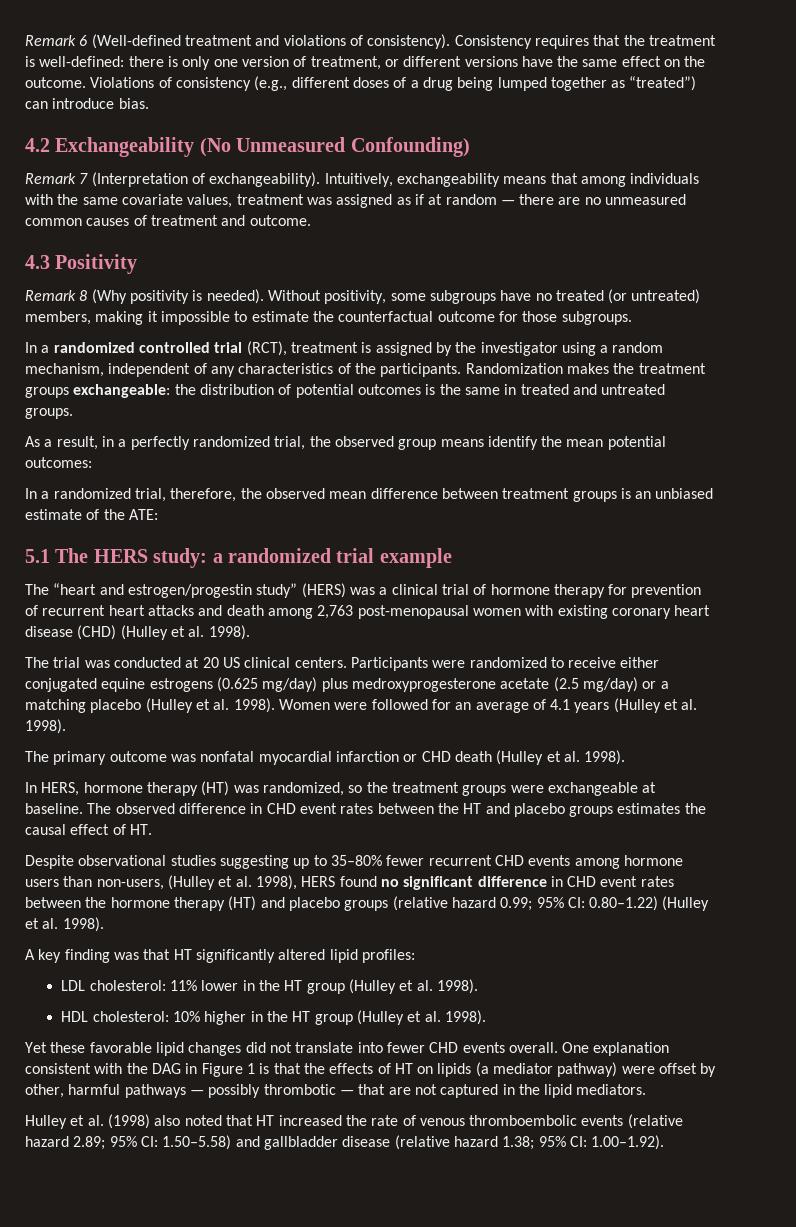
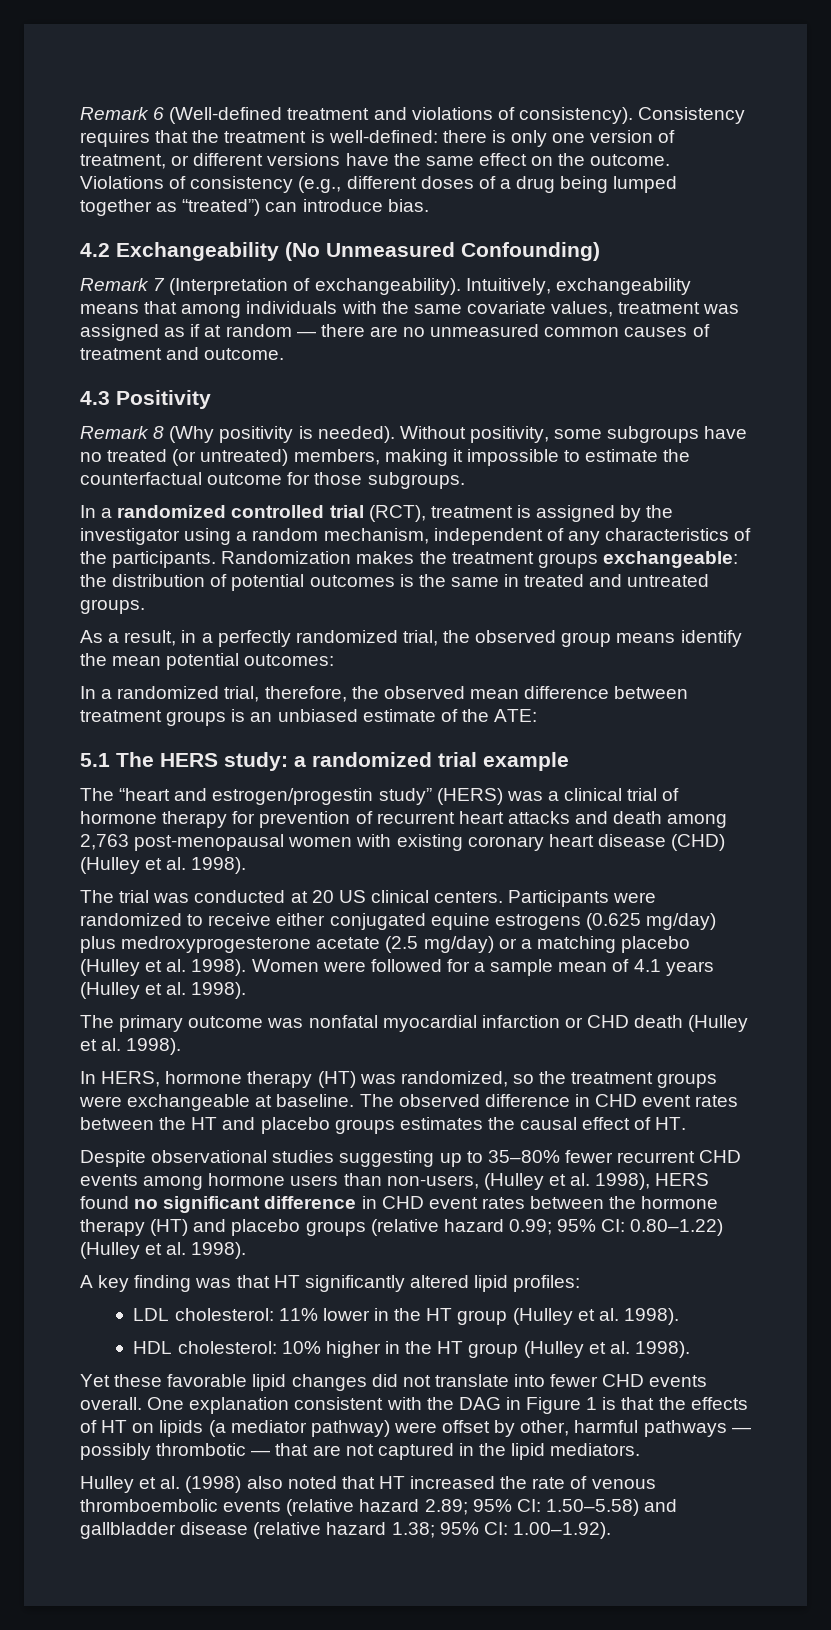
- Women were followed for an average of 4.1 years (Hulley et al. 1998).
+ Women were followed for a sample mean of 4.1 years (Hulley et al. 1998).

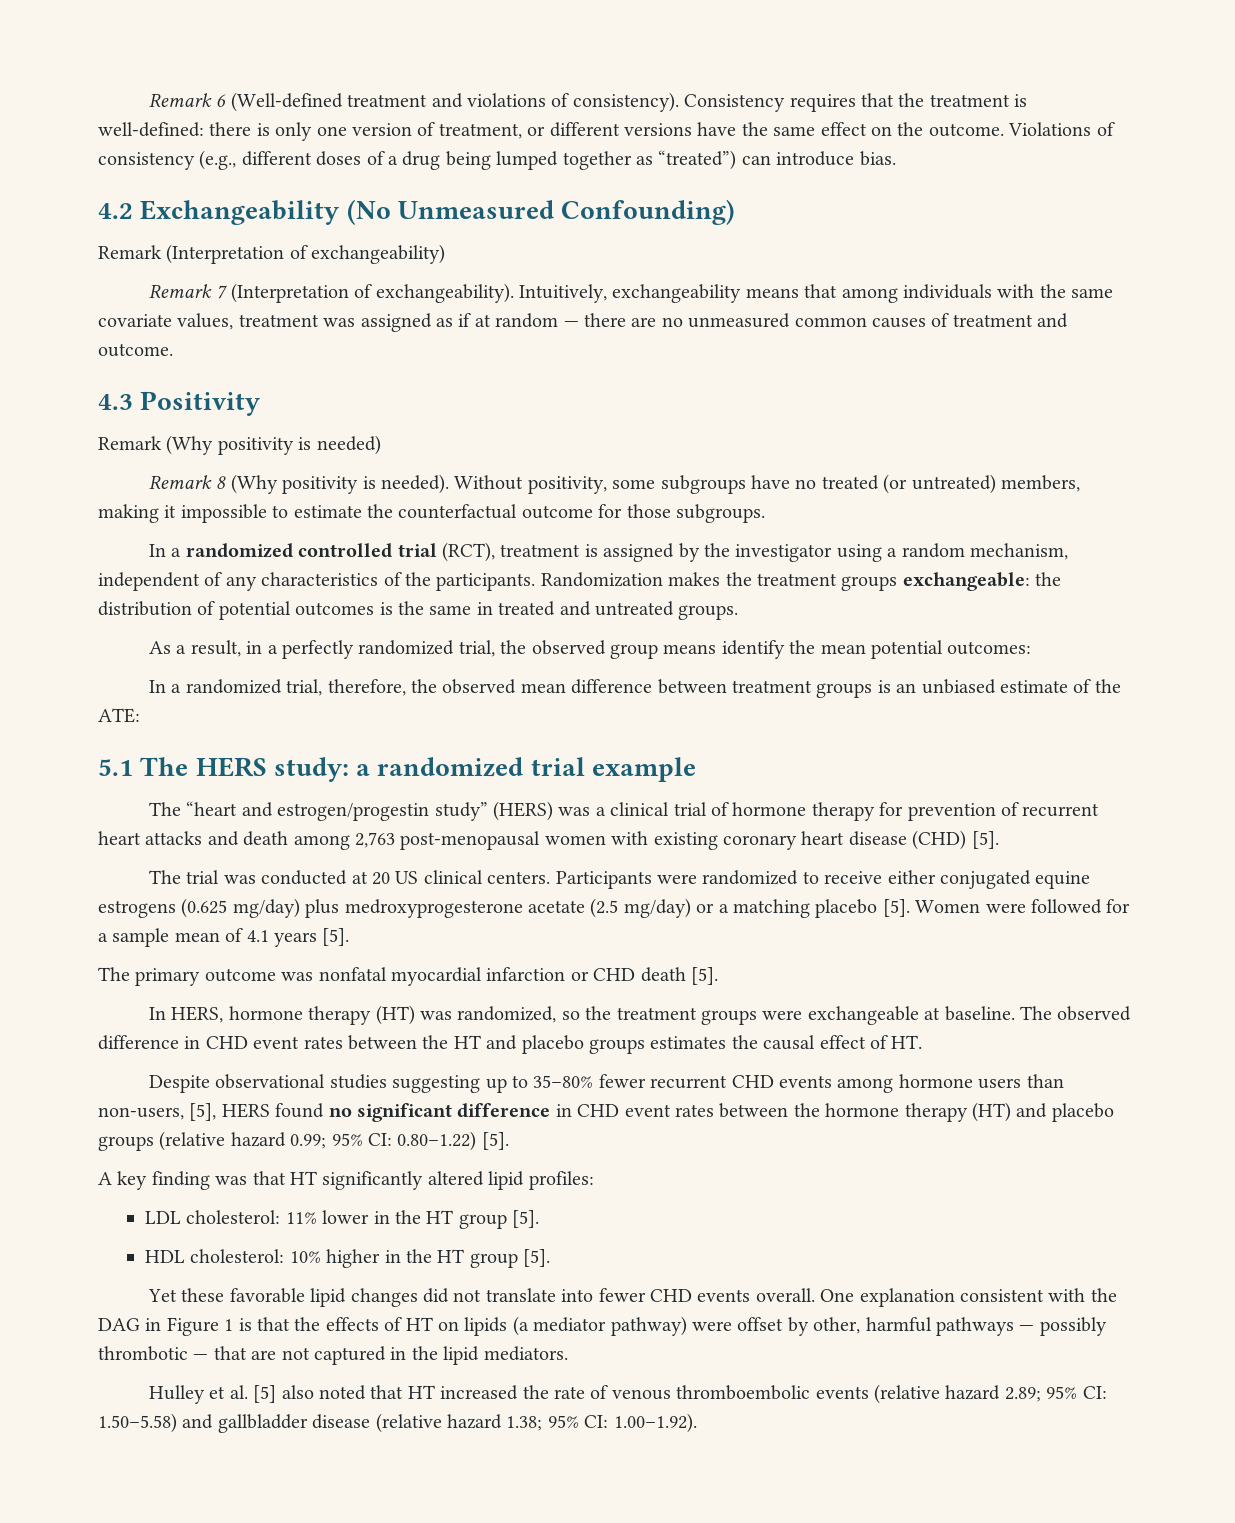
+ Remark (Interpretation of exchangeability)
+ Remark (Why positivity is needed)
- The “heart and estrogen/progestin study” (HERS) was a clinical trial of hormone therapy for prevention of recurrent heart attacks and death among 2,763 post-menopausal women with existing coronary heart disease (CHD) (Hulley et al. 1998).
+ The “heart and estrogen/progestin study” (HERS) was a clinical trial of hormone therapy for prevention of recurrent heart attacks and death among 2,763 post-menopausal women with existing coronary heart disease (CHD) [5].
- Participants were randomized to receive either conjugated equine estrogens (0.625 mg/day) plus medroxyprogesterone acetate (2.5 mg/day) or a matching placebo (Hulley et al. 1998).
+ Participants were randomized to receive either conjugated equine estrogens (0.625 mg/day) plus medroxyprogesterone acetate (2.5 mg/day) or a matching placebo [5].
- Women were followed for a sample mean of 4.1 years (Hulley et al. 1998).
+ Women were followed for a sample mean of 4.1 years [5].
- The primary outcome was nonfatal myocardial infarction or CHD death (Hulley et al. 1998).
+ The primary outcome was nonfatal myocardial infarction or CHD death [5].
- Despite observational studies suggesting up to 35–80% fewer recurrent CHD events among hormone users than non-users, (Hulley et al. 1998), HERS found no significant difference in CHD event rates between the hormone therapy (HT) and placebo groups (relative hazard 0.99; 95% CI: 0.80–1.22) (Hulley et al. 1998).
+ Despite observational studies suggesting up to 35–80% fewer recurrent CHD events among hormone users than non-users, [5], HERS found no significant difference in CHD event rates between the hormone therapy (HT) and placebo groups (relative hazard 0.99; 95% CI: 0.80–1.22) [5].
- LDL cholesterol: 11% lower in the HT group (Hulley et al. 1998).
+ LDL cholesterol: 11% lower in the HT group [5].
- HDL cholesterol: 10% higher in the HT group (Hulley et al. 1998).
+ HDL cholesterol: 10% higher in the HT group [5].
- Hulley et al. (1998) also noted that HT increased the rate of venous thromboembolic events (relative hazard 2.89; 95% CI: 1.50–5.58) and gallbladder disease (relative hazard 1.38; 95% CI: 1.00–1.92).
+ Hulley et al. [5] also noted that HT increased the rate of venous thromboembolic events (relative hazard 2.89; 95% CI: 1.50–5.58) and gallbladder disease (relative hazard 1.38; 95% CI: 1.00–1.92).

